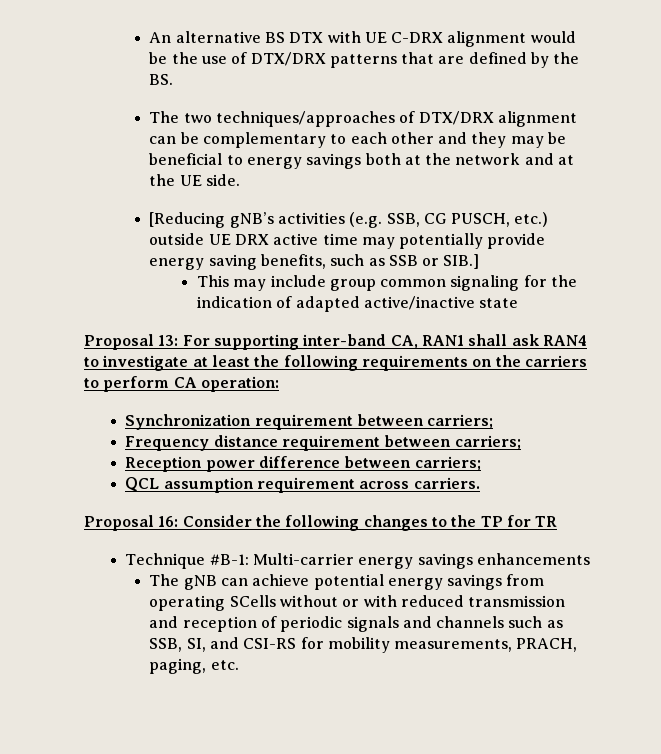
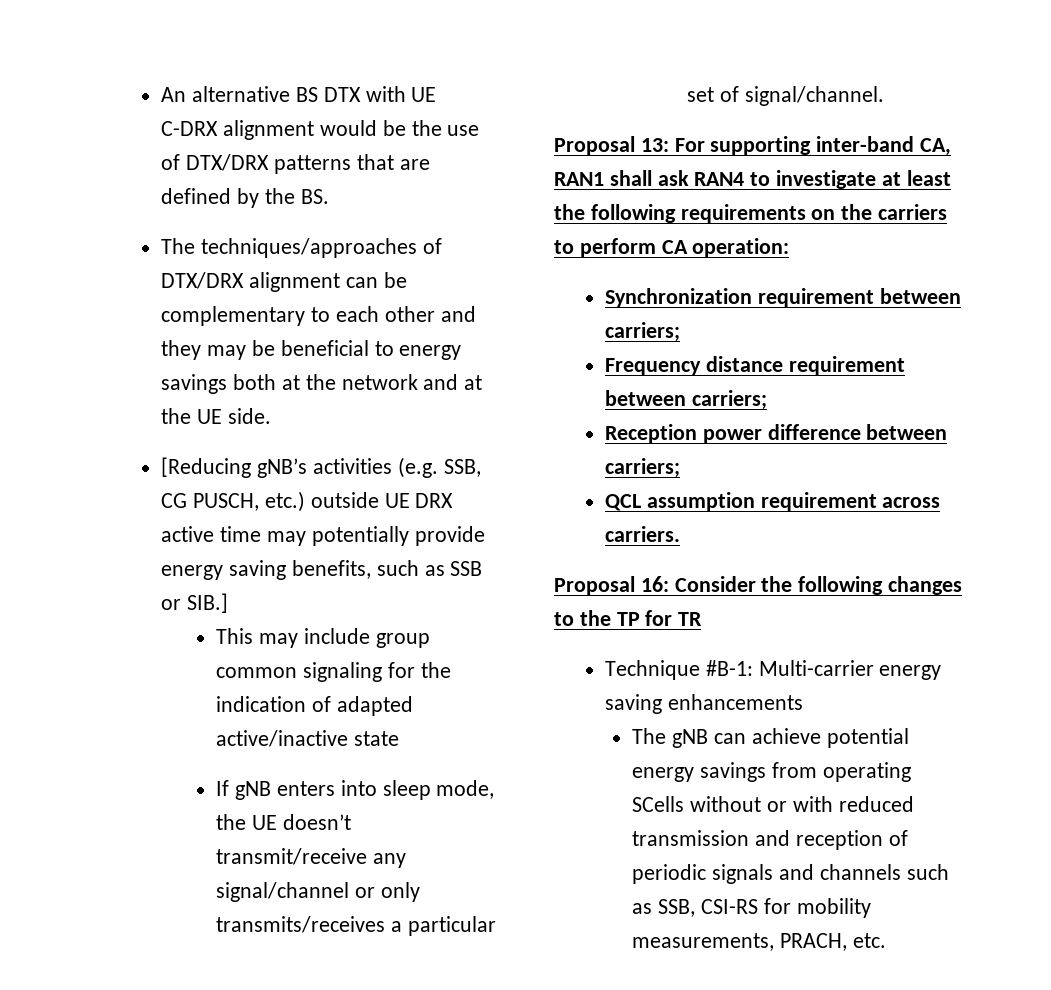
- The two techniques/approaches of DTX/DRX alignment can be complementary to each other and they may be beneficial to energy savings both at the network and at the UE side.
+ The techniques/approaches of DTX/DRX alignment can be complementary to each other and they may be beneficial to energy savings both at the network and at the UE side.
+ If gNB enters into sleep mode, the UE doesn’t transmit/receive any signal/channel or only transmits/receives a particular set of signal/channel.
- Technique #B-1: Multi-carrier energy savings enhancements
+ Technique #B-1: Multi-carrier energy saving enhancements
- The gNB can achieve potential energy savings from operating SCells without or with reduced transmission and reception of periodic signals and channels such as SSB, SI, and CSI-RS for mobility measurements, PRACH, paging, etc.
+ The gNB can achieve potential energy savings from operating SCells without or with reduced transmission and reception of periodic signals and channels such as SSB, CSI-RS for mobility measurements, PRACH, etc.

